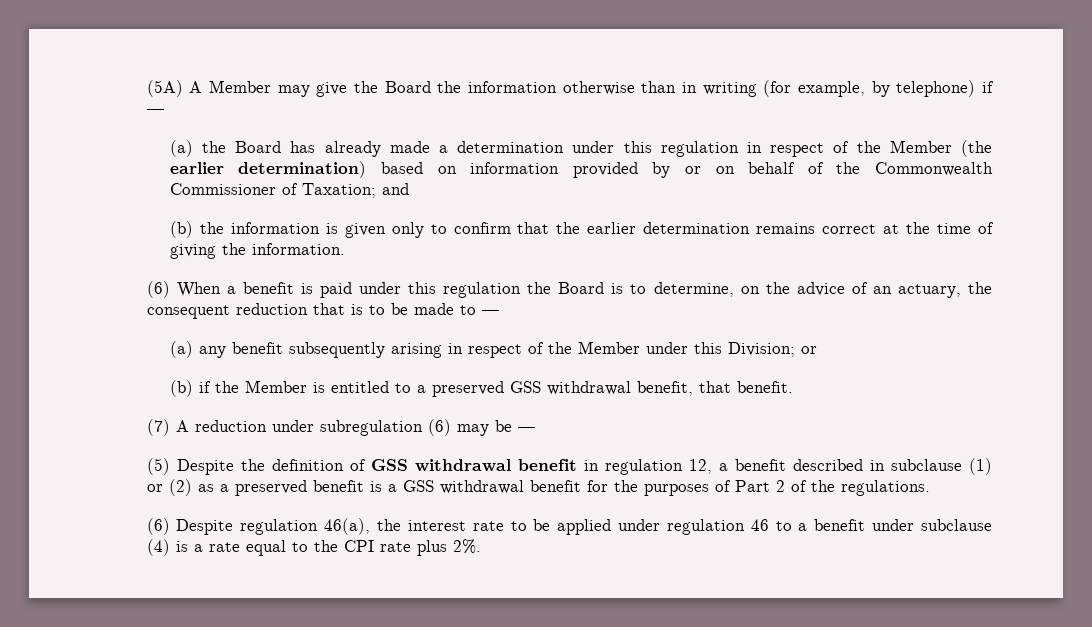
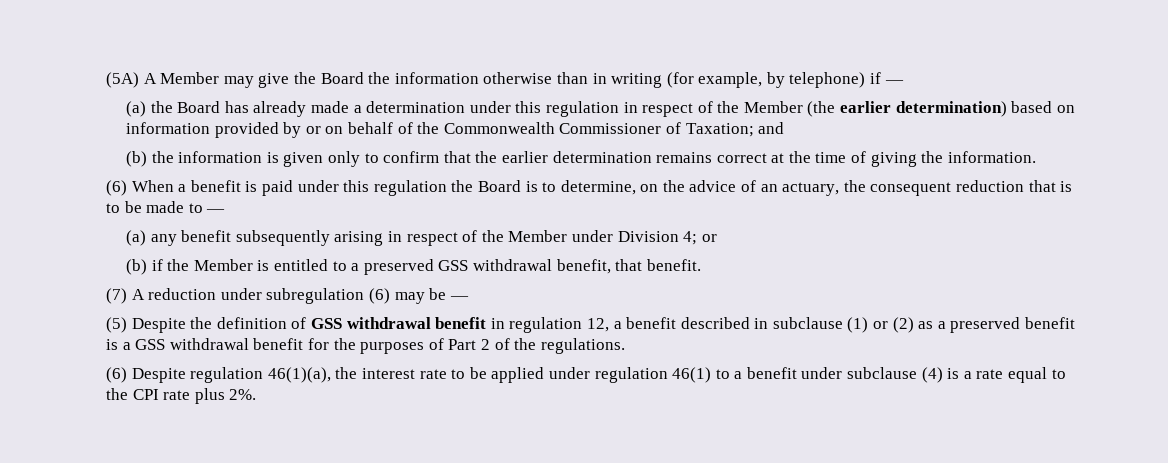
- (a) any benefit subsequently arising in respect of the Member under this Division; or
+ (a) any benefit subsequently arising in respect of the Member under Division 4; or
- (6) Despite regulation 46(a), the interest rate to be applied under regulation 46 to a benefit under subclause (4) is a rate equal to the CPI rate plus 2%.
+ (6) Despite regulation 46(1)(a), the interest rate to be applied under regulation 46(1) to a benefit under subclause (4) is a rate equal to the CPI rate plus 2%.

